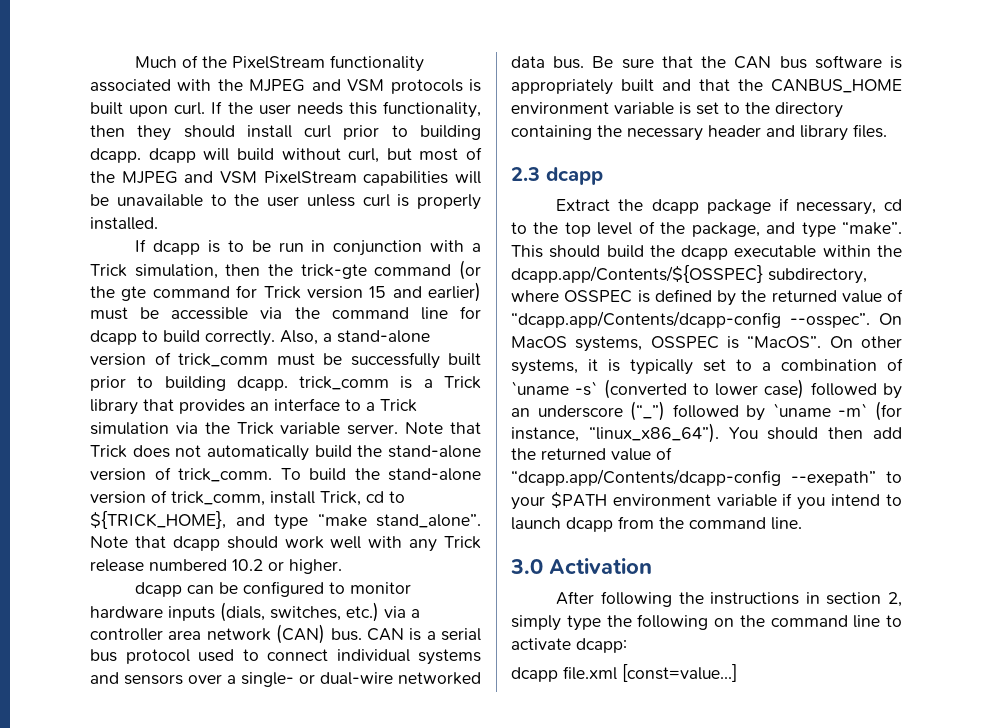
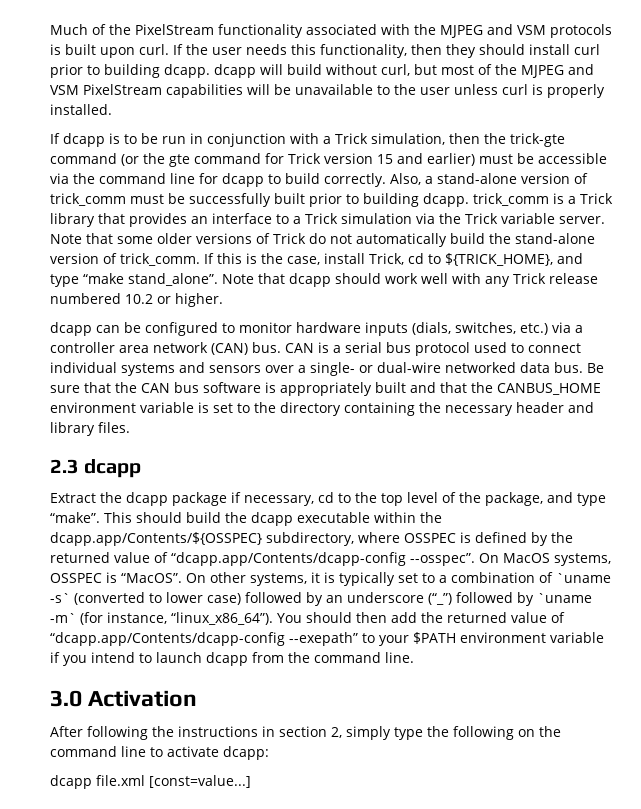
- Note that Trick does not automatically build the stand-alone version of trick_comm.
+ Note that some older versions of Trick do not automatically build the stand-alone version of trick_comm.
- To build the stand-alone version of trick_comm, install Trick, cd to ${TRICK_HOME}, and type “make stand_alone”.
+ If this is the case, install Trick, cd to ${TRICK_HOME}, and type “make stand_alone”.

